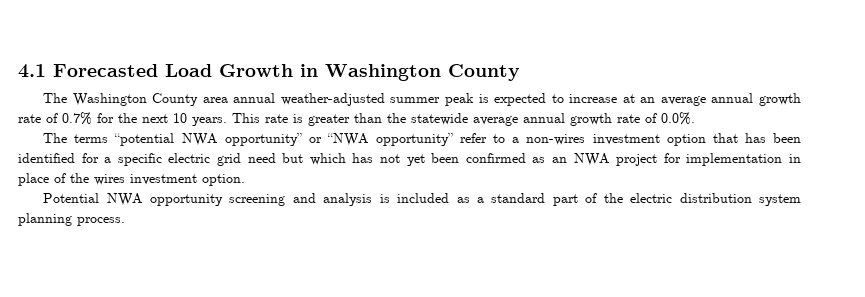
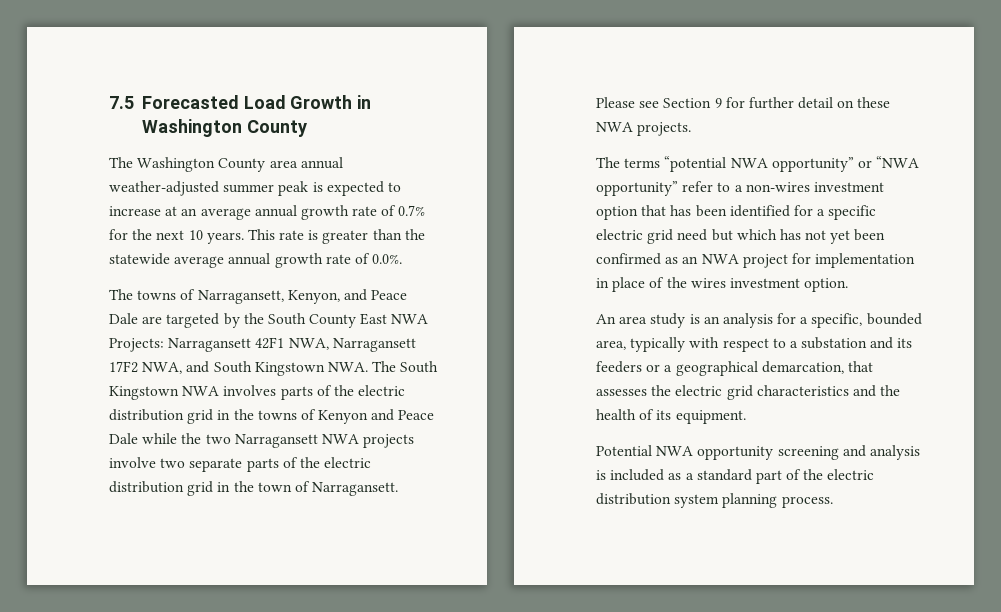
- 4.1 Forecasted Load Growth in Washington County
+ 7.5 Forecasted Load Growth in Washington County
+ The towns of Narragansett, Kenyon, and Peace Dale are targeted by the South County East NWA Projects: Narragansett 42F1 NWA, Narragansett 17F2 NWA, and South Kingstown NWA. The South Kingstown NWA involves parts of the electric distribution grid in the towns of Kenyon and Peace Dale while the two Narragansett NWA projects involve two separate parts of the electric distribution grid in the town of Narragansett. Please see Section 9 for further detail on these NWA projects.
+ An area study is an analysis for a specific, bounded area, typically with respect to a substation and its feeders or a geographical demarcation, that assesses the electric grid characteristics and the health of its equipment.

